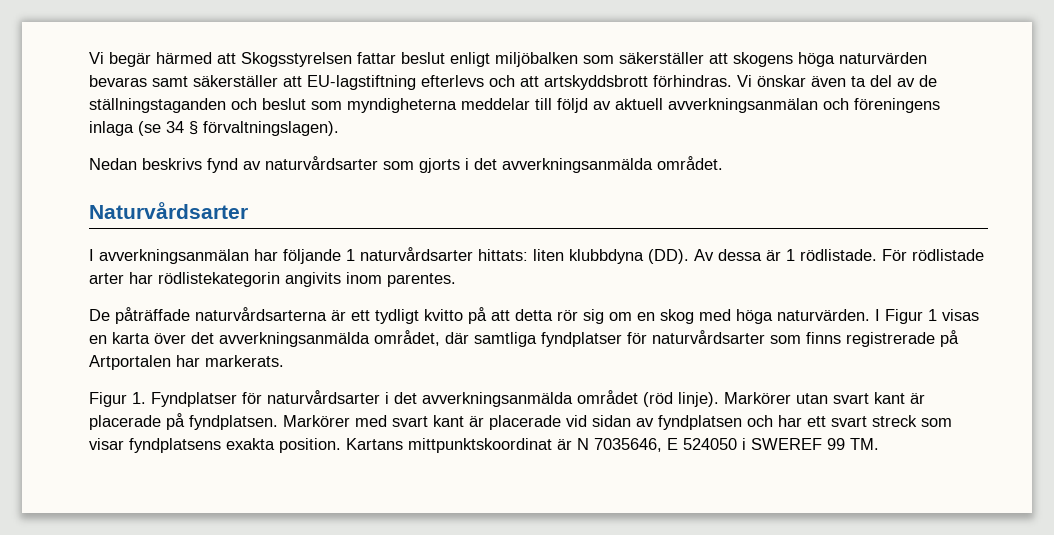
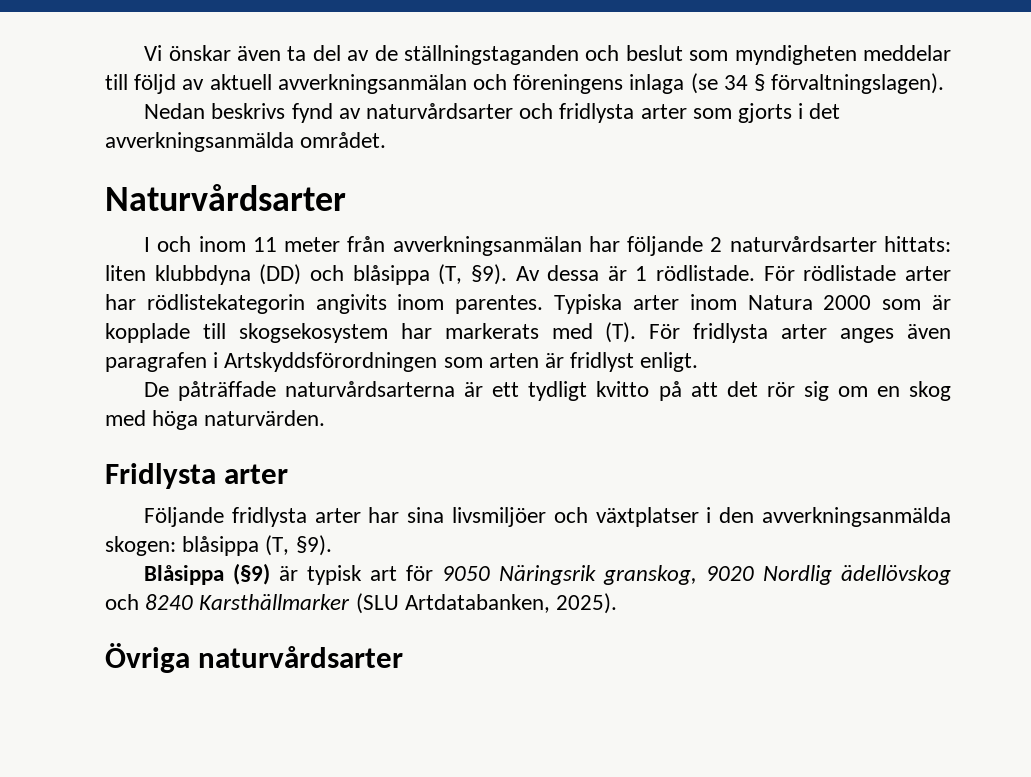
- Vi begär härmed att Skogsstyrelsen fattar beslut enligt miljöbalken som säkerställer att skogens höga naturvärden bevaras samt säkerställer att EU-lagstiftning efterlevs och att artskyddsbrott förhindras. Vi önskar även ta del av de ställningstaganden och beslut som myndigheterna meddelar till följd av aktuell avverkningsanmälan och föreningens inlaga (se 34 § förvaltningslagen).
+ Vi önskar även ta del av de ställningstaganden och beslut som myndigheten meddelar till följd av aktuell avverkningsanmälan och föreningens inlaga (se 34 § förvaltningslagen).
- Nedan beskrivs fynd av naturvårdsarter som gjorts i det avverkningsanmälda området.
+ Nedan beskrivs fynd av naturvårdsarter och fridlysta arter som gjorts i det avverkningsanmälda området.
- I avverkningsanmälan har följande 1 naturvårdsarter hittats: liten klubbdyna (DD). Av dessa är 1 rödlistade.
+ I och inom 11 meter från avverkningsanmälan har följande 2 naturvårdsarter hittats: liten klubbdyna (DD) och blåsippa (T, §9). Av dessa är 1 rödlistade.
+ Typiska arter inom Natura 2000 som är kopplade till skogsekosystem har markerats med (T). För fridlysta arter anges även paragrafen i Artskyddsförordningen som arten är fridlyst enligt.
- De påträffade naturvårdsarterna är ett tydligt kvitto på att detta rör sig om en skog med höga naturvärden. I Figur 1 visas en karta över det avverkningsanmälda området, där samtliga fyndplatser för naturvårdsarter som finns registrerade på Artportalen har markerats.
- Figur 1. Fyndplatser för naturvårdsarter i det avverkningsanmälda området (röd linje). Markörer utan svart kant är placerade på fyndplatsen. Markörer med svart kant är placerade vid sidan av fyndplatsen och har ett svart streck som visar fyndplatsens exakta position. Kartans mittpunktskoordinat är N 7035646, E 524050 i SWEREF 99 TM.
+ De påträffade naturvårdsarterna är ett tydligt kvitto på att det rör sig om en skog med höga naturvärden.
+ Fridlysta arter
+ Följande fridlysta arter har sina livsmiljöer och växtplatser i den avverkningsanmälda skogen: blåsippa (T, §9).
+ Blåsippa (§9) är typisk art för 9050 Näringsrik granskog, 9020 Nordlig ädellövskog och 8240 Karsthällmarker (SLU Artdatabanken, 2025).
+ Övriga naturvårdsarter

